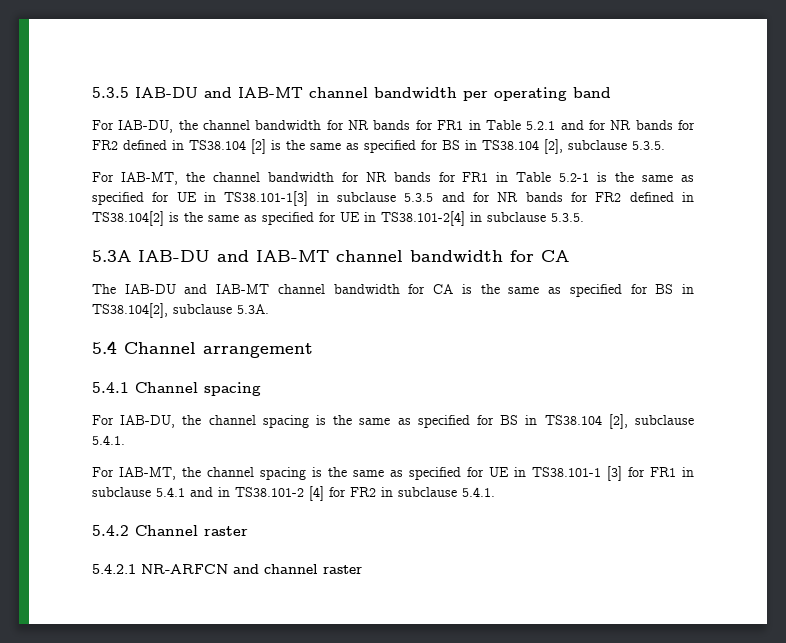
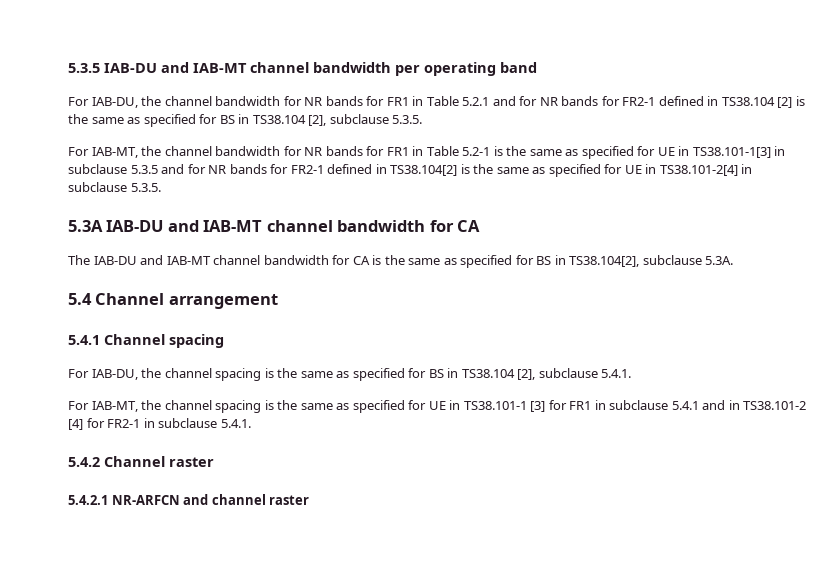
- For IAB-DU, the channel bandwidth for NR bands for FR1 in Table 5.2.1 and for NR bands for FR2 defined in TS38.104 [2] is the same as specified for BS in TS38.104 [2], subclause 5.3.5.
+ For IAB-DU, the channel bandwidth for NR bands for FR1 in Table 5.2.1 and for NR bands for FR2-1 defined in TS38.104 [2] is the same as specified for BS in TS38.104 [2], subclause 5.3.5.
- For IAB-MT, the channel bandwidth for NR bands for FR1 in Table 5.2-1 is the same as specified for UE in TS38.101-1[3] in subclause 5.3.5 and for NR bands for FR2 defined in TS38.104[2] is the same as specified for UE in TS38.101-2[4] in subclause 5.3.5.
+ For IAB-MT, the channel bandwidth for NR bands for FR1 in Table 5.2-1 is the same as specified for UE in TS38.101-1[3] in subclause 5.3.5 and for NR bands for FR2-1 defined in TS38.104[2] is the same as specified for UE in TS38.101-2[4] in subclause 5.3.5.
- For IAB-MT, the channel spacing is the same as specified for UE in TS38.101-1 [3] for FR1 in subclause 5.4.1 and in TS38.101-2 [4] for FR2 in subclause 5.4.1.
+ For IAB-MT, the channel spacing is the same as specified for UE in TS38.101-1 [3] for FR1 in subclause 5.4.1 and in TS38.101-2 [4] for FR2-1 in subclause 5.4.1.

